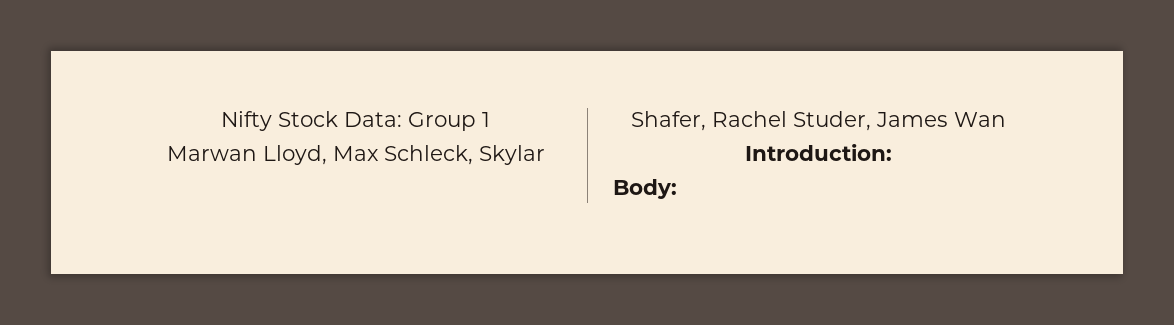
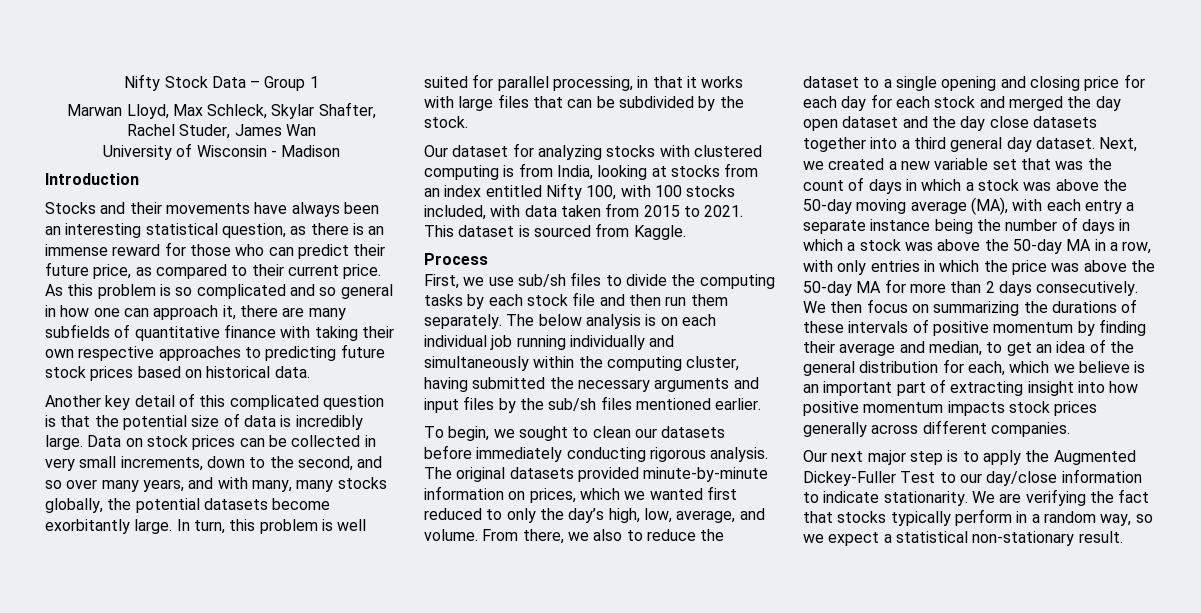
- Nifty Stock Data: Group 1
+ Nifty Stock Data – Group 1
- Marwan Lloyd, Max Schleck, Skylar Shafer, Rachel Studer, James Wan
+ Marwan Lloyd, Max Schleck, Skylar Shafter, Rachel Studer, James Wan
- Introduction:
- Body:
+ University of Wisconsin - Madison
+ Introduction
+ Stocks and their movements have always been an interesting statistical question, as there is an immense reward for those who can predict their future price, as compared to their current price. As this problem is so complicated and so general in how one can approach it, there are many subfields of quantitative finance with taking their own respective approaches to predicting future stock prices based on historical data.
+ Another key detail of this complicated question is that the potential size of data is incredibly large. Data on stock prices can be collected in very small increments, down to the second, and so over many years, and with many, many stocks globally, the potential datasets become exorbitantly large. In turn, this problem is well suited for parallel processing, in that it works with large files that can be subdivided by the stock.
+ Our dataset for analyzing stocks with clustered computing is from India, looking at stocks from an index entitled Nifty 100, with 100 stocks included, with data taken from 2015 to 2021. This dataset is sourced from Kaggle.
+ Process
+ First, we use sub/sh files to divide the computing tasks by each stock file and then run them separately. The below analysis is on each individual job running individually and simultaneously within the computing cluster, having submitted the necessary arguments and input files by the sub/sh files mentioned earlier.
+ To begin, we sought to clean our datasets before immediately conducting rigorous analysis. The original datasets provided minute-by-minute information on prices, which we wanted first reduced to only the day’s high, low, average, and volume. From there, we also to reduce the dataset to a single opening and closing price for each day for each stock and merged the day open dataset and the day close datasets together into a third general day dataset. Next, we created a new variable set that was the count of days in which a stock was above the 50-day moving average (MA), with each entry a separate instance being the number of days in which a stock was above the 50-day MA in a row, with only entries in which the price was above the 50-day MA for more than 2 days consecutively. We then focus on summarizing the durations of these intervals of positive momentum by finding their average and median, to get an idea of the general distribution for each, which we believe is an important part of extracting insight into how positive momentum impacts stock prices generally across different companies.
+ Our next major step is to apply the Augmented Dickey-Fuller Test to our day/close information to indicate stationarity. We are verifying the fact that stocks typically perform in a random way, so we expect a statistical non-stationary result.

